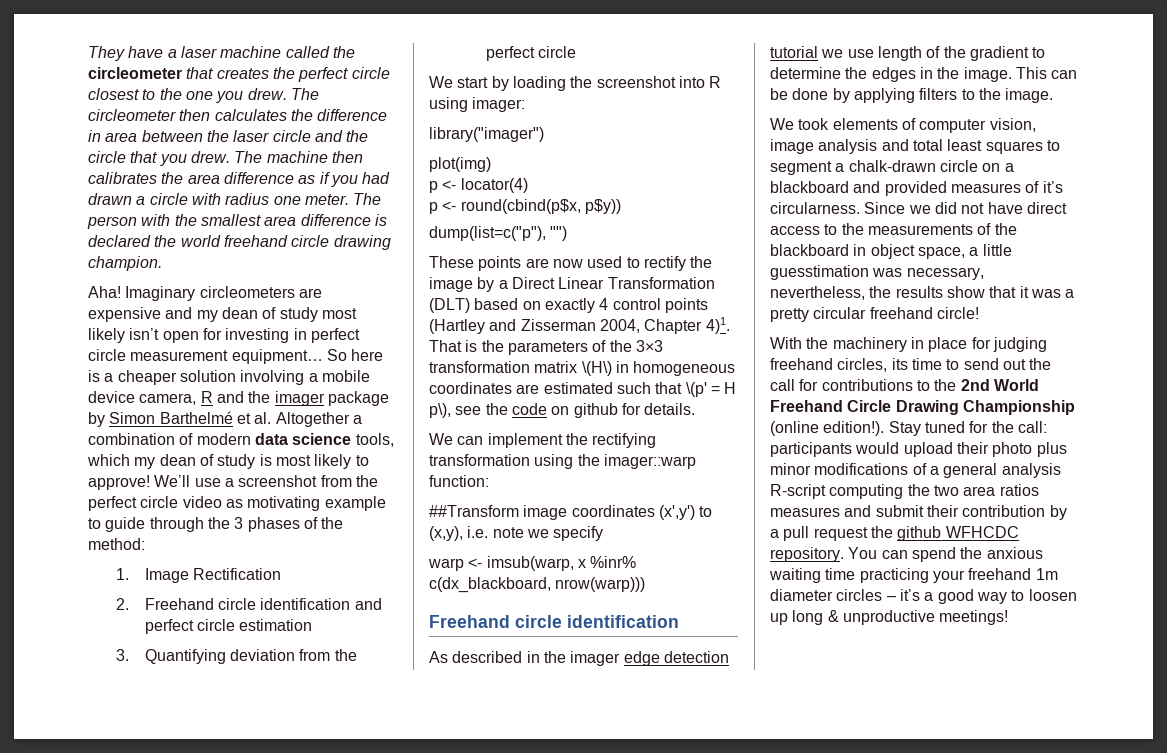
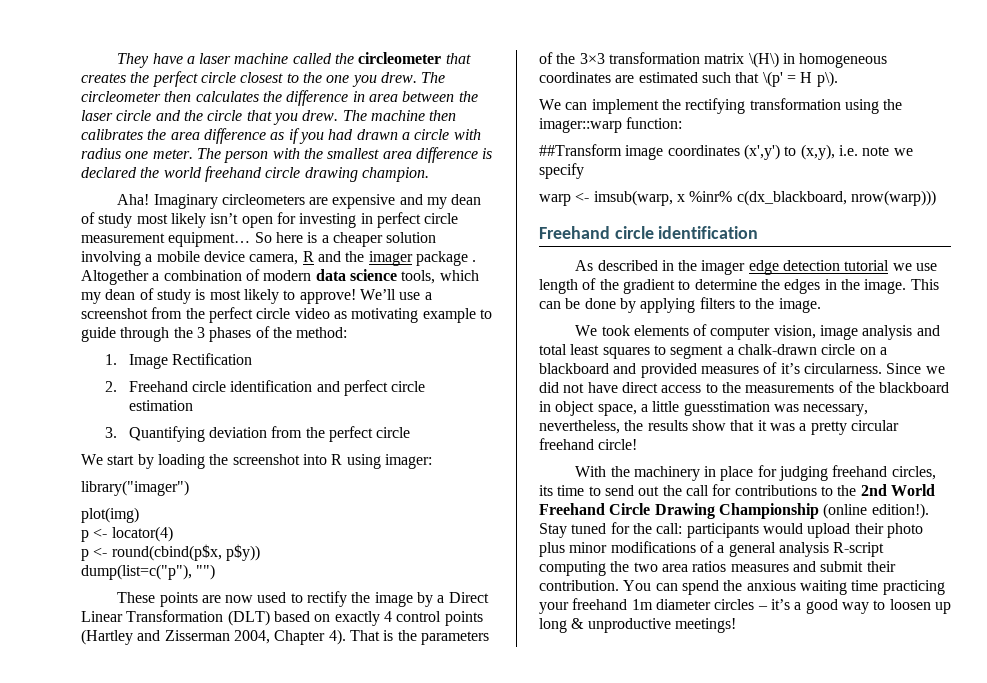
- So here is a cheaper solution involving a mobile device camera, R and the imager package by Simon Barthelmé et al. Altogether a combination of modern data science tools, which my dean of study is most likely to approve!
+ So here is a cheaper solution involving a mobile device camera, R and the imager package . Altogether a combination of modern data science tools, which my dean of study is most likely to approve!
- These points are now used to rectify the image by a Direct Linear Transformation (DLT) based on exactly 4 control points (Hartley and Zisserman 2004, Chapter 4)1.
+ These points are now used to rectify the image by a Direct Linear Transformation (DLT) based on exactly 4 control points (Hartley and Zisserman 2004, Chapter 4).
- That is the parameters of the 3×3 transformation matrix \(H\) in homogeneous coordinates are estimated such that \(p' = H p\), see the code on github for details.
+ That is the parameters of the 3×3 transformation matrix \(H\) in homogeneous coordinates are estimated such that \(p' = H p\).
- Stay tuned for the call: participants would upload their photo plus minor modifications of a general analysis R-script computing the two area ratios measures and submit their contribution by a pull request the github WFHCDC repository.
+ Stay tuned for the call: participants would upload their photo plus minor modifications of a general analysis R-script computing the two area ratios measures and submit their contribution.

